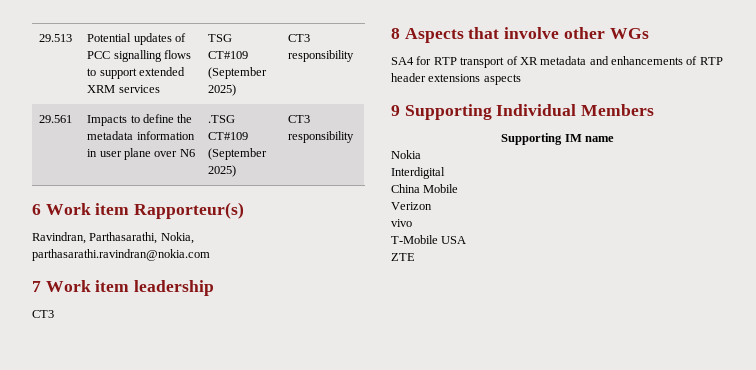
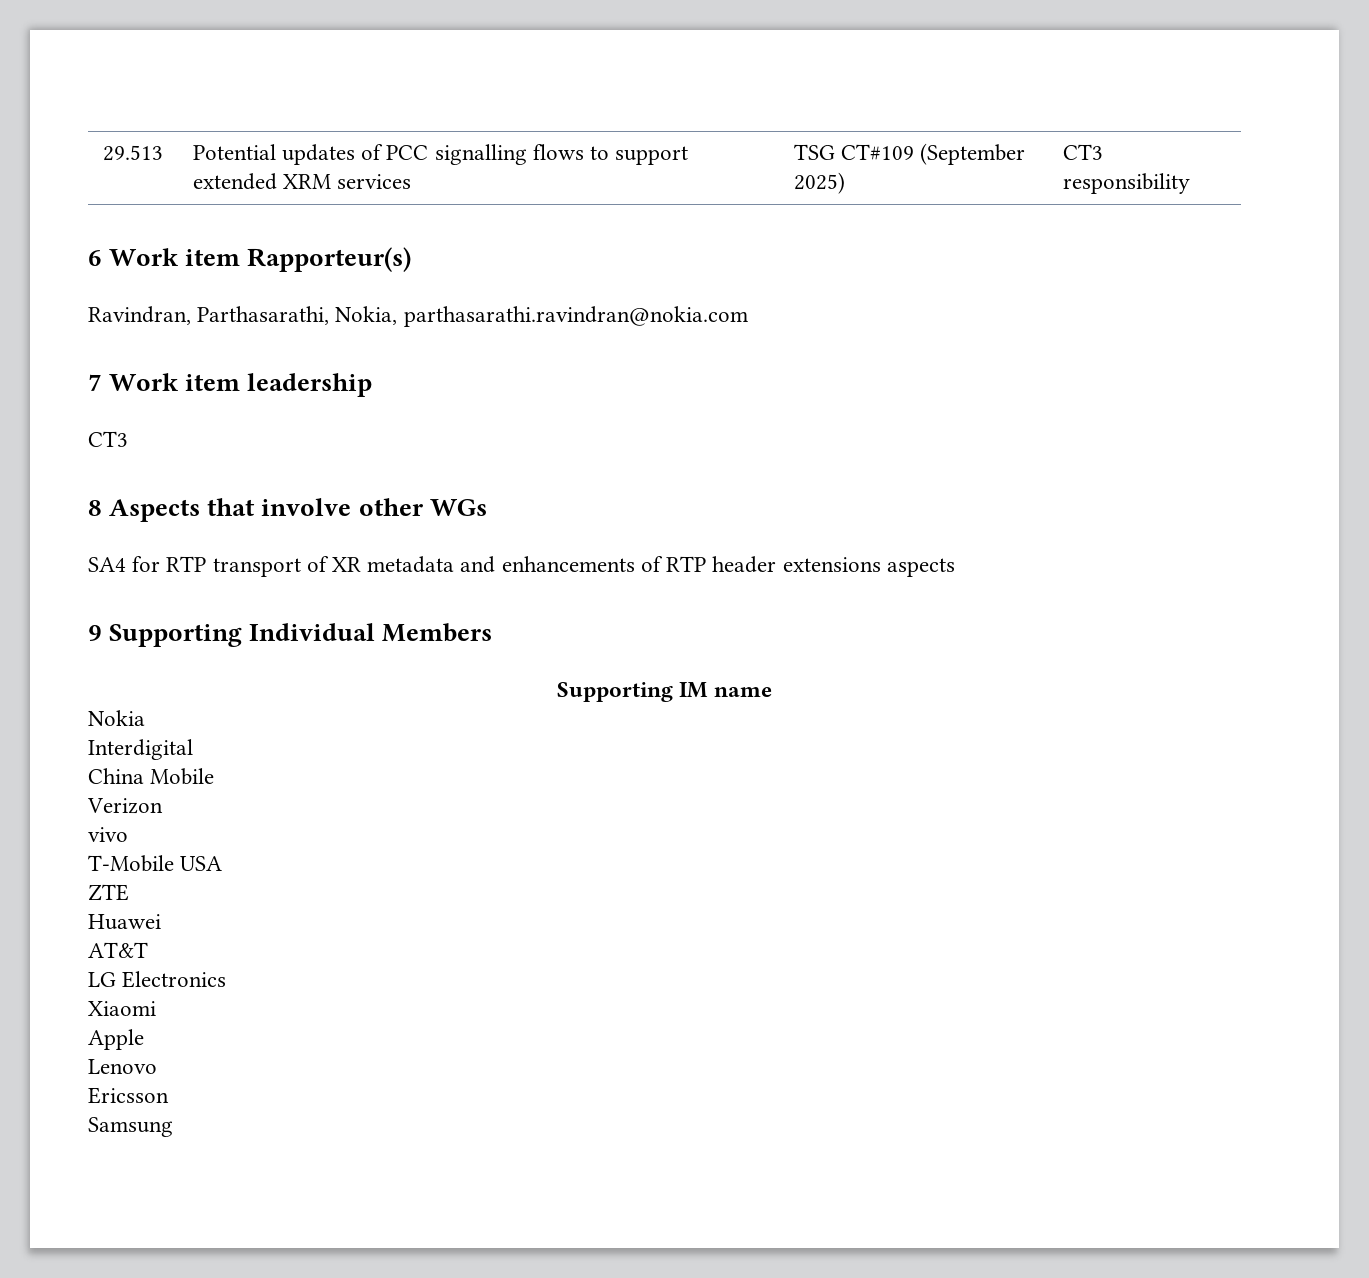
- 29.561 | Impacts to define the metadata information in user plane over N6 | .TSG CT#109 (September 2025) | CT3 responsibility
+ Huawei
+ AT&T
+ LG Electronics
+ Xiaomi
+ Apple
+ Lenovo
+ Ericsson
+ Samsung

